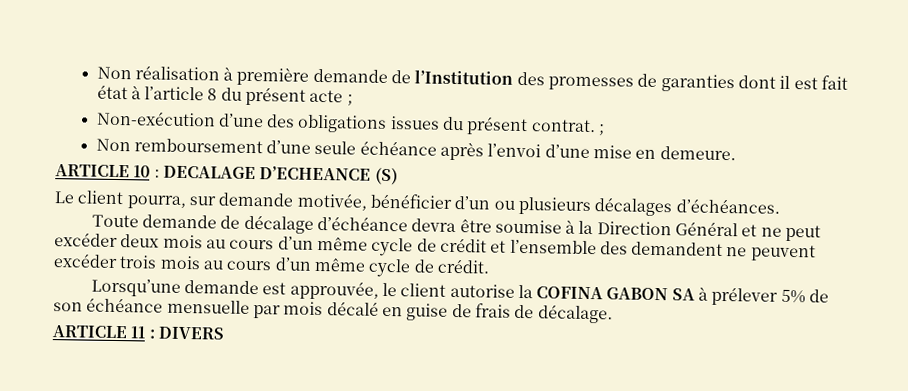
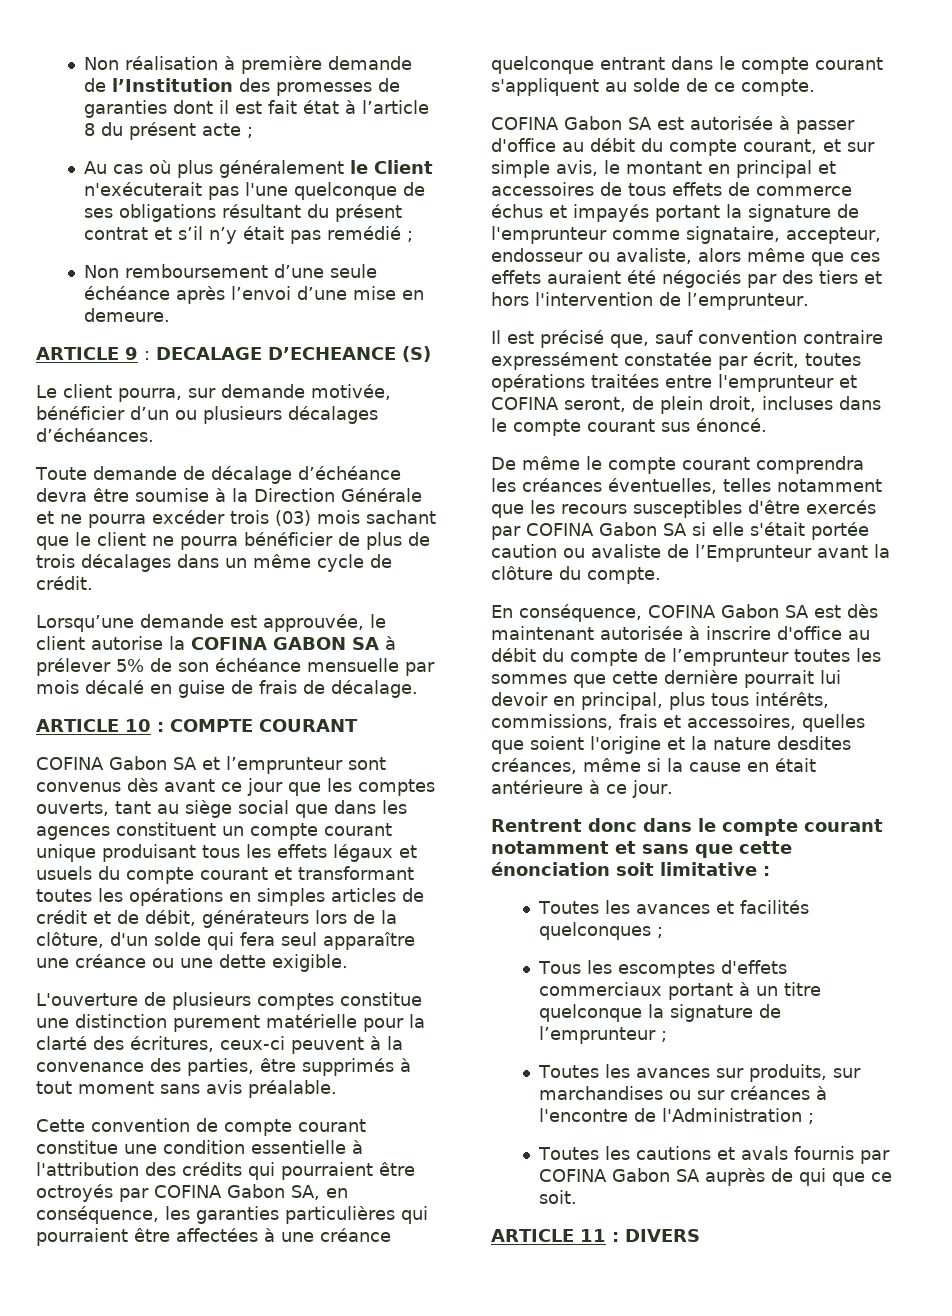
- Non-exécution d’une des obligations issues du présent contrat. ;
+ Au cas où plus généralement le Client n'exécuterait pas l'une quelconque de ses obligations résultant du présent contrat et s’il n’y était pas remédié ;
- ARTICLE 10 : DECALAGE D’ECHEANCE (S)
+ ARTICLE 9 : DECALAGE D’ECHEANCE (S)
- Toute demande de décalage d’échéance devra être soumise à la Direction Général et ne peut excéder deux mois au cours d’un même cycle de crédit et l’ensemble des demandent ne peuvent excéder trois mois au cours d’un même cycle de crédit.
+ Toute demande de décalage d’échéance devra être soumise à la Direction Générale et ne pourra excéder trois (03) mois sachant que le client ne pourra bénéficier de plus de trois décalages dans un même cycle de crédit.
+ ARTICLE 10 : COMPTE COURANT
+ COFINA Gabon SA et l’emprunteur sont convenus dès avant ce jour que les comptes ouverts, tant au siège social que dans les agences constituent un compte courant unique produisant tous les effets légaux et usuels du compte courant et transformant toutes les opérations en simples articles de crédit et de débit, générateurs lors de la clôture, d'un solde qui fera seul apparaître une créance ou une dette exigible.
+ L'ouverture de plusieurs comptes constitue une distinction purement matérielle pour la clarté des écritures, ceux-ci peuvent à la convenance des parties, être supprimés à tout moment sans avis préalable.
+ Cette convention de compte courant constitue une condition essentielle à l'attribution des crédits qui pourraient être octroyés par COFINA Gabon SA, en conséquence, les garanties particulières qui pourraient être affectées à une créance quelconque entrant dans le compte courant s'appliquent au solde de ce compte.
+ COFINA Gabon SA est autorisée à passer d'office au débit du compte courant, et sur simple avis, le montant en principal et accessoires de tous effets de commerce échus et impayés portant la signature de l'emprunteur comme signataire, accepteur, endosseur ou avaliste, alors même que ces effets auraient été négociés par des tiers et hors l'intervention de l’emprunteur.
+ Il est précisé que, sauf convention contraire expressément constatée par écrit, toutes opérations traitées entre l'emprunteur et COFINA seront, de plein droit, incluses dans le compte courant sus énoncé.
+ De même le compte courant comprendra les créances éventuelles, telles notamment que les recours susceptibles d'être exercés par COFINA Gabon SA si elle s'était portée caution ou avaliste de l’Emprunteur avant la clôture du compte.
+ En conséquence, COFINA Gabon SA est dès maintenant autorisée à inscrire d'office au débit du compte de l’emprunteur toutes les sommes que cette dernière pourrait lui devoir en principal, plus tous intérêts, commissions, frais et accessoires, quelles que soient l'origine et la nature desdites créances, même si la cause en était antérieure à ce jour.
+ Rentrent donc dans le compte courant notamment et sans que cette énonciation soit limitative :
+ Toutes les avances et facilités quelconques ;
+ Tous les escomptes d'effets commerciaux portant à un titre quelconque la signature de l’emprunteur ;
+ Toutes les avances sur produits, sur marchandises ou sur créances à l'encontre de l'Administration ;
+ Toutes les cautions et avals fournis par COFINA Gabon SA auprès de qui que ce soit.

